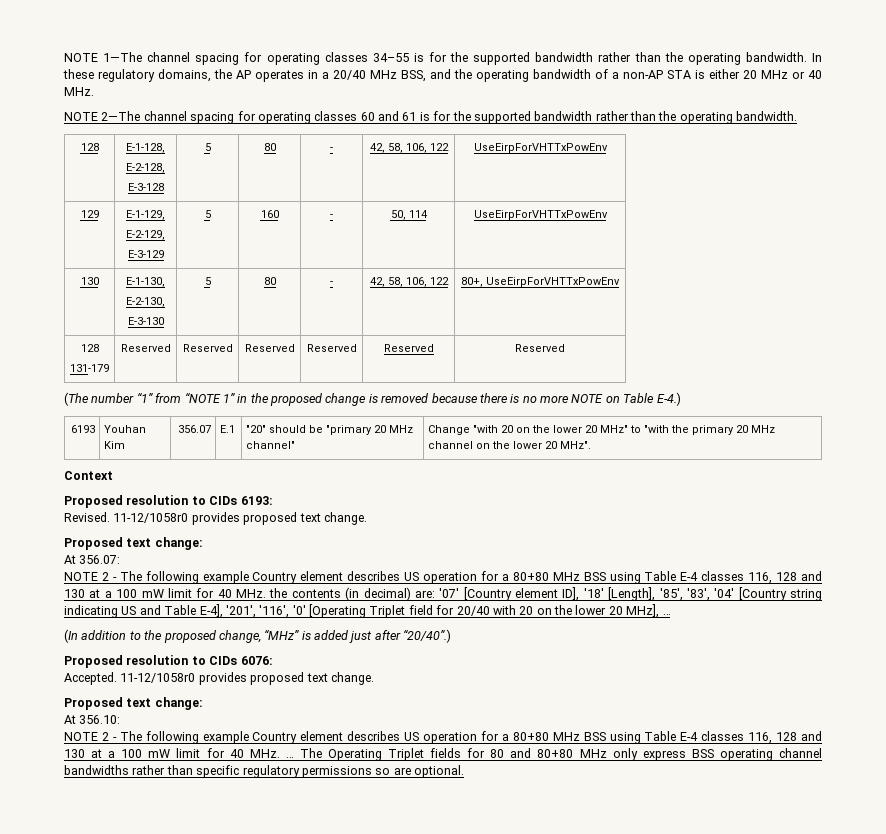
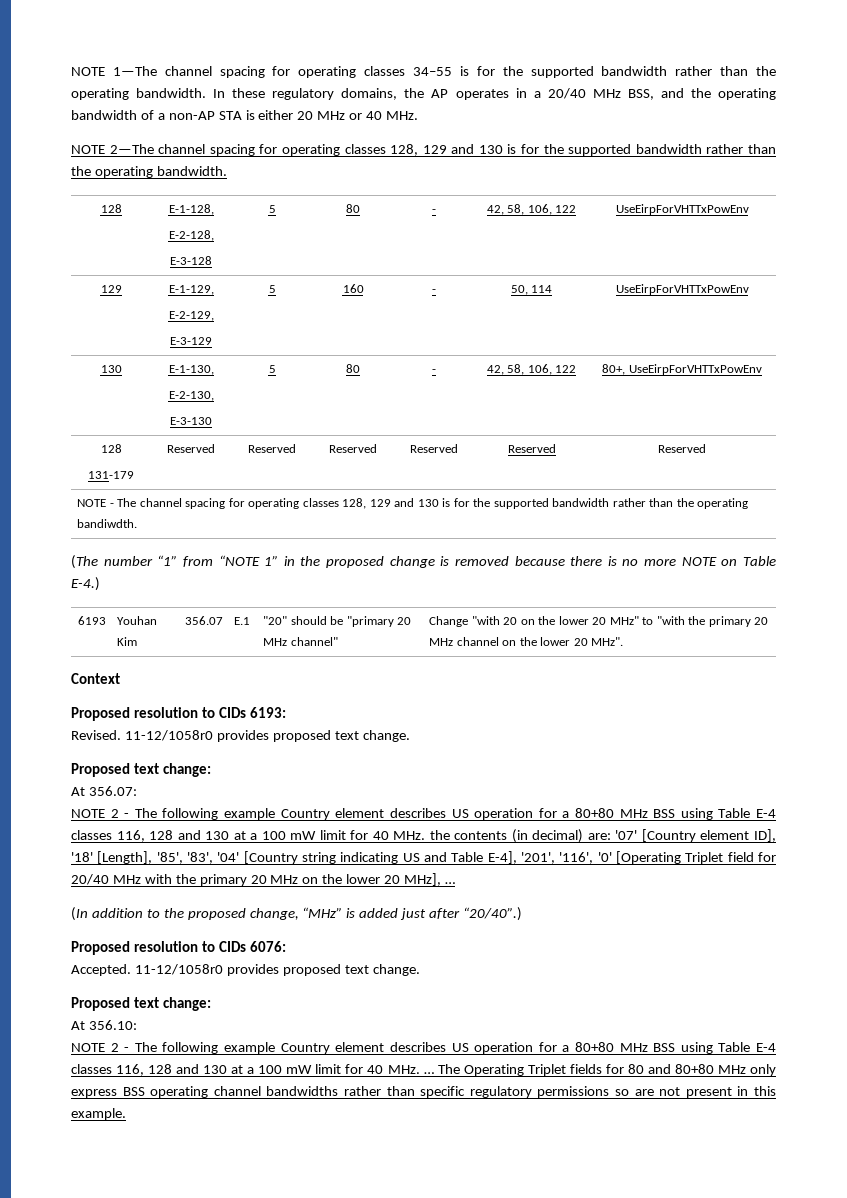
- NOTE 2—The channel spacing for operating classes 60 and 61 is for the supported bandwidth rather than the operating bandwidth.
+ NOTE 2—The channel spacing for operating classes 128, 129 and 130 is for the supported bandwidth rather than the operating bandwidth.
+ NOTE - The channel spacing for operating classes 128, 129 and 130 is for the supported bandwidth rather than the operating bandiwdth.
- '07' [Country element ID], '18' [Length], '85', '83', '04' [Country string indicating US and Table E-4], '201', '116', '0' [Operating Triplet field for 20/40 with 20 on the lower 20 MHz], …
+ '07' [Country element ID], '18' [Length], '85', '83', '04' [Country string indicating US and Table E-4], '201', '116', '0' [Operating Triplet field for 20/40 MHz with the primary 20 MHz on the lower 20 MHz], …
- The Operating Triplet fields for 80 and 80+80 MHz only express BSS operating channel bandwidths rather than specific regulatory permissions so are optional.
+ The Operating Triplet fields for 80 and 80+80 MHz only express BSS operating channel bandwidths rather than specific regulatory permissions so are not present in this example.

